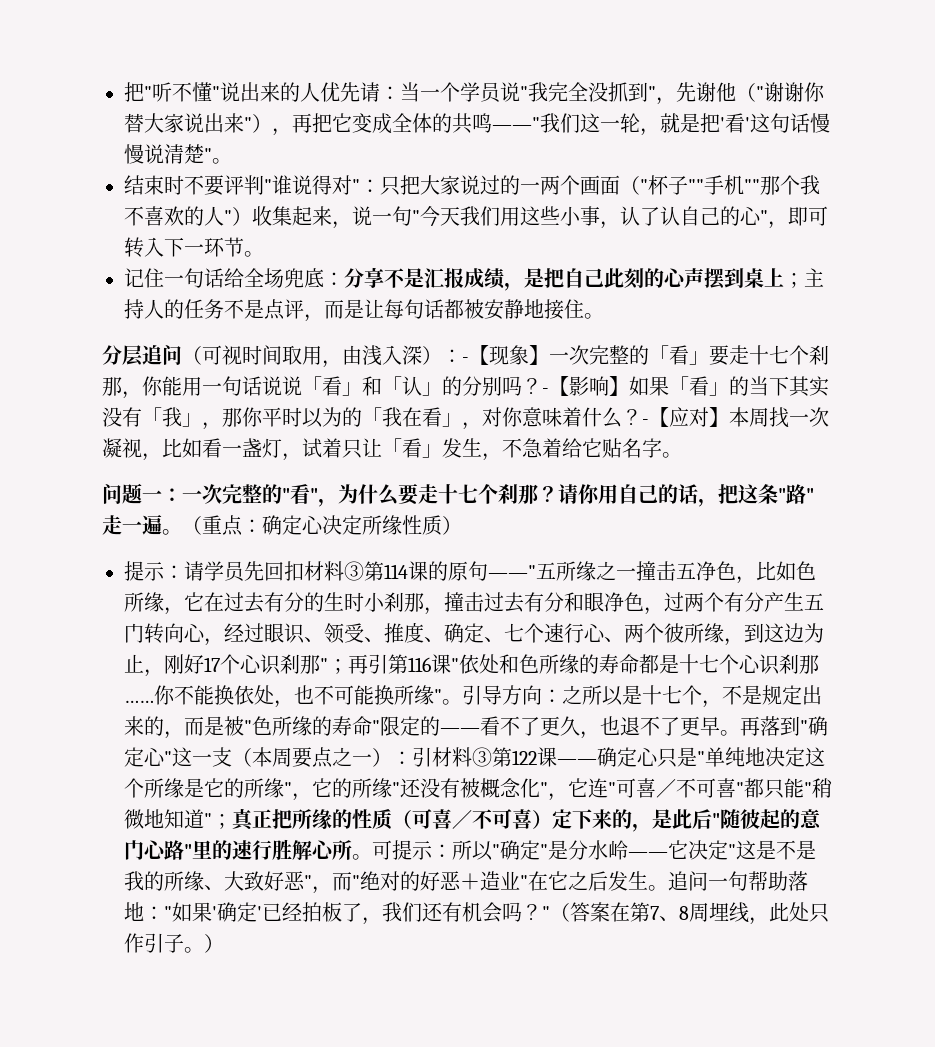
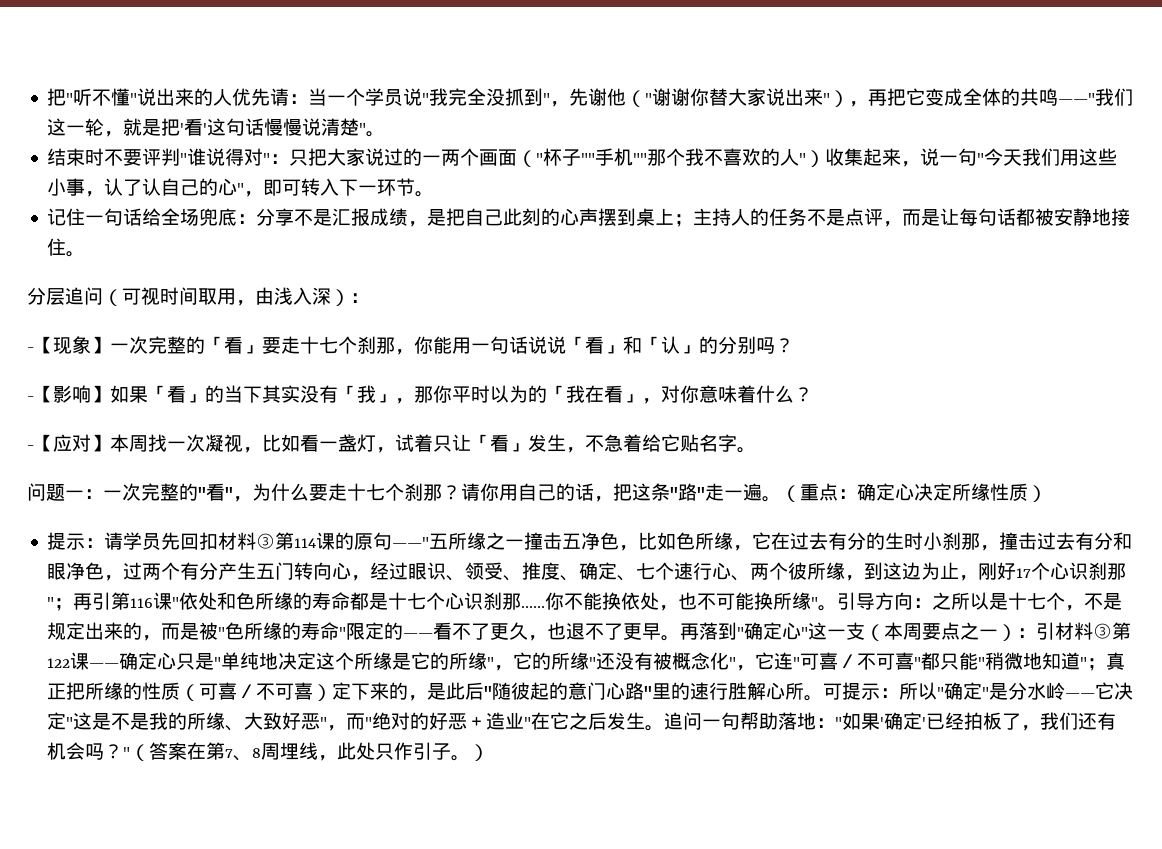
- 分层追问（可视时间取用，由浅入深）：-【现象】一次完整的「看」要走十七个刹那，你能用一句话说说「看」和「认」的分别吗？-【影响】如果「看」的当下其实没有「我」，那你平时以为的「我在看」，对你意味着什么？-【应对】本周找一次凝视，比如看一盏灯，试着只让「看」发生，不急着给它贴名字。
+ 分层追问（可视时间取用，由浅入深）：
+ -【现象】一次完整的「看」要走十七个刹那，你能用一句话说说「看」和「认」的分别吗？
+ -【影响】如果「看」的当下其实没有「我」，那你平时以为的「我在看」，对你意味着什么？
+ -【应对】本周找一次凝视，比如看一盏灯，试着只让「看」发生，不急着给它贴名字。

